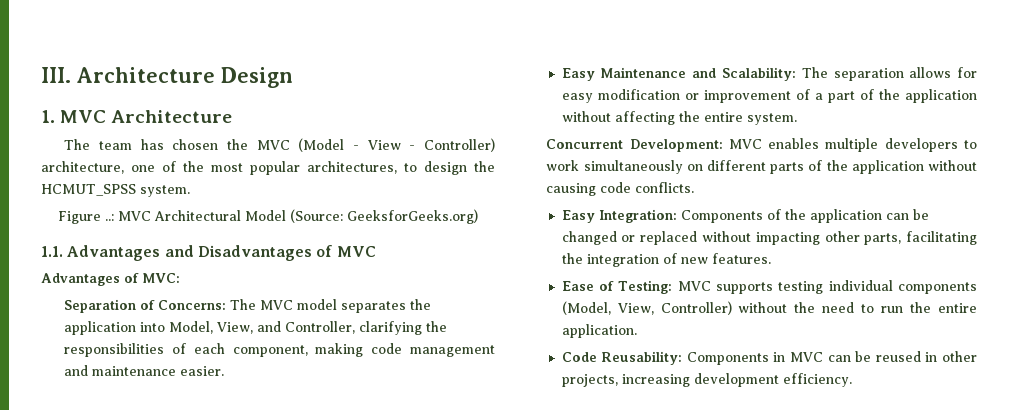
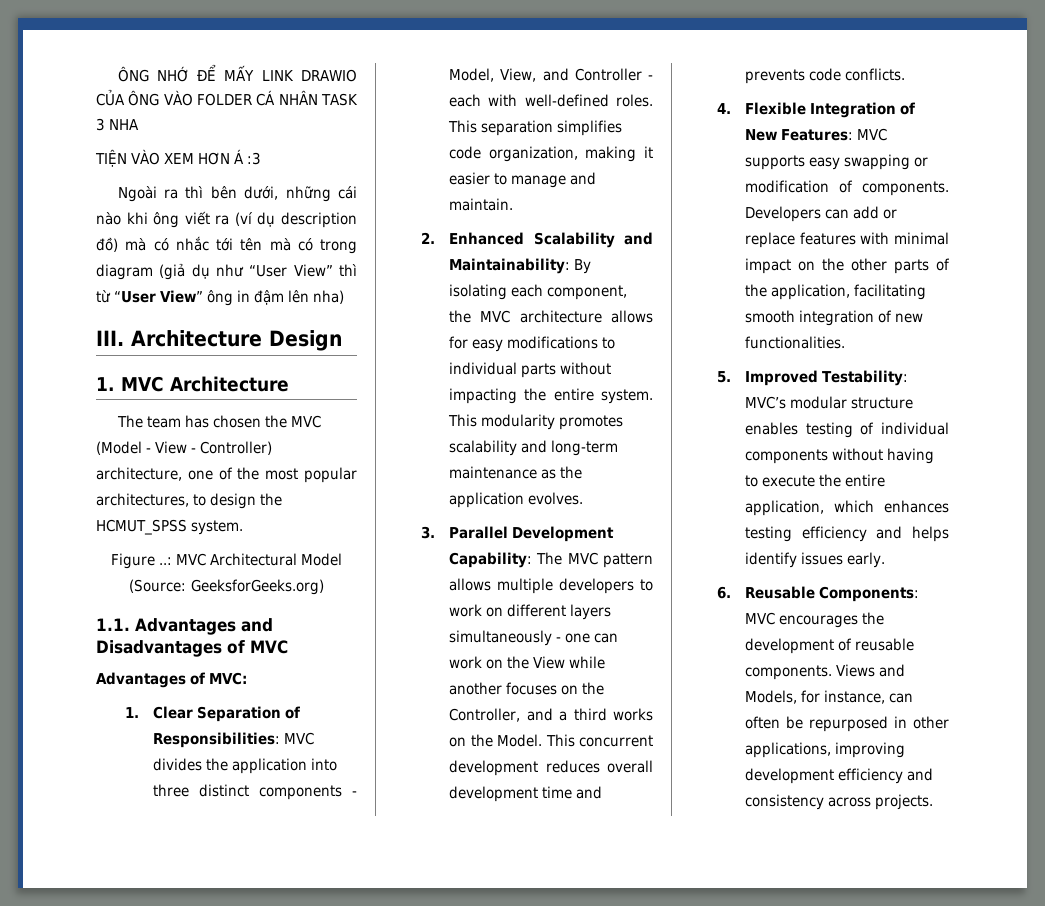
+ ÔNG NHỚ ĐỂ MẤY LINK DRAWIO CỦA ÔNG VÀO FOLDER CÁ NHÂN TASK 3 NHA
+ TIỆN VÀO XEM HƠN Á :3
+ Ngoài ra thì bên dưới, những cái nào khi ông viết ra (ví dụ description đồ) mà có nhắc tới tên mà có trong diagram (giả dụ như “User View” thì từ “User View” ông in đậm lên nha)
- Separation of Concerns: The MVC model separates the application into Model, View, and Controller, clarifying the responsibilities of each component, making code management and maintenance easier.
- Easy Maintenance and Scalability: The separation allows for easy modification or improvement of a part of the application without affecting the entire system.
- Concurrent Development: MVC enables multiple developers to work simultaneously on different parts of the application without causing code conflicts.
- Easy Integration: Components of the application can be changed or replaced without impacting other parts, facilitating the integration of new features.
- Ease of Testing: MVC supports testing individual components (Model, View, Controller) without the need to run the entire application.
- Code Reusability: Components in MVC can be reused in other projects, increasing development efficiency.
+ 1. Clear Separation of Responsibilities: MVC divides the application into three distinct components - Model, View, and Controller - each with well-defined roles. This separation simplifies code organization, making it easier to manage and maintain.
+ 2. Enhanced Scalability and Maintainability: By isolating each component, the MVC architecture allows for easy modifications to individual parts without impacting the entire system. This modularity promotes scalability and long-term maintenance as the application evolves.
+ 3. Parallel Development Capability: The MVC pattern allows multiple developers to work on different layers simultaneously - one can work on the View while another focuses on the Controller, and a third works on the Model. This concurrent development reduces overall development time and prevents code conflicts.
+ 4. Flexible Integration of New Features: MVC supports easy swapping or modification of components. Developers can add or replace features with minimal impact on the other parts of the application, facilitating smooth integration of new functionalities.
+ 5. Improved Testability: MVC’s modular structure enables testing of individual components without having to execute the entire application, which enhances testing efficiency and helps identify issues early.
+ 6. Reusable Components: MVC encourages the development of reusable components. Views and Models, for instance, can often be repurposed in other applications, improving development efficiency and consistency across projects.

